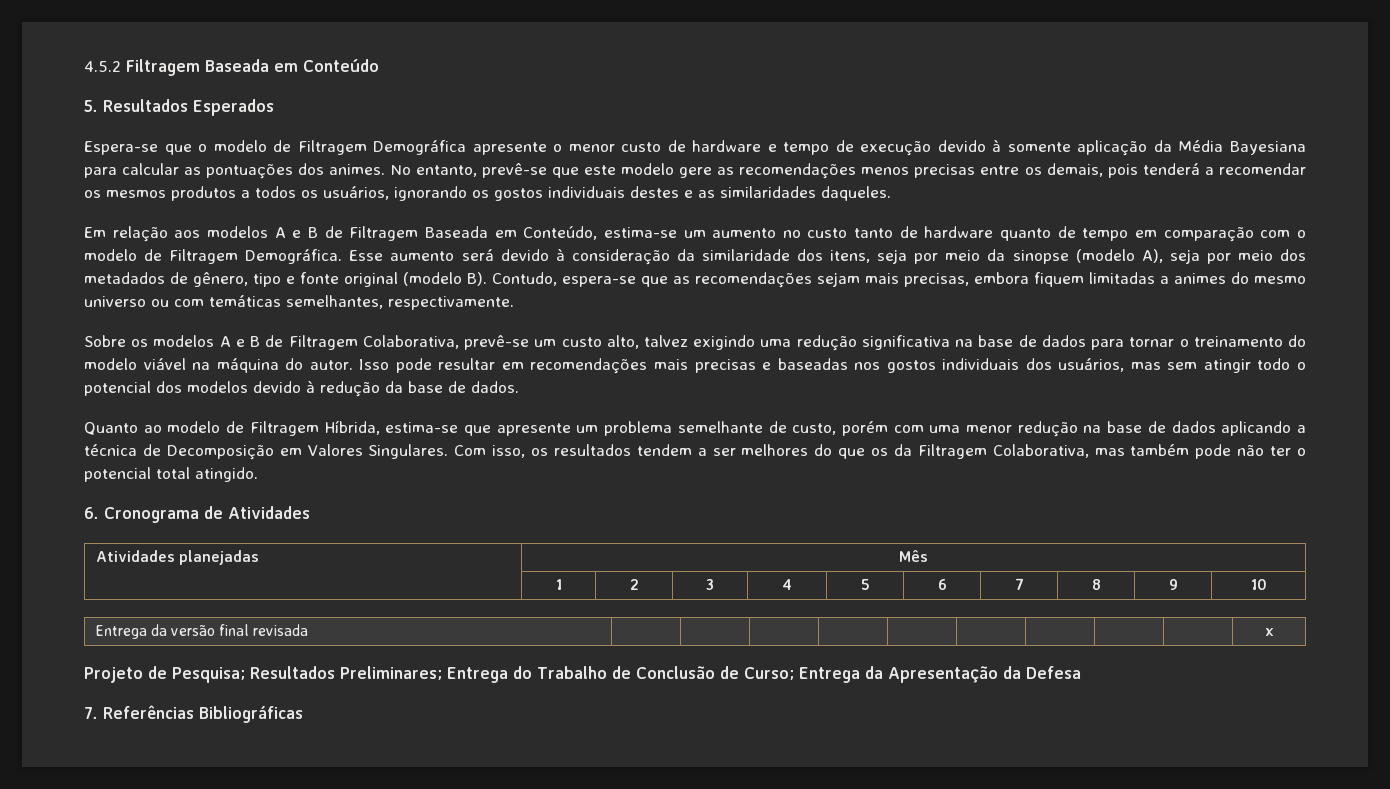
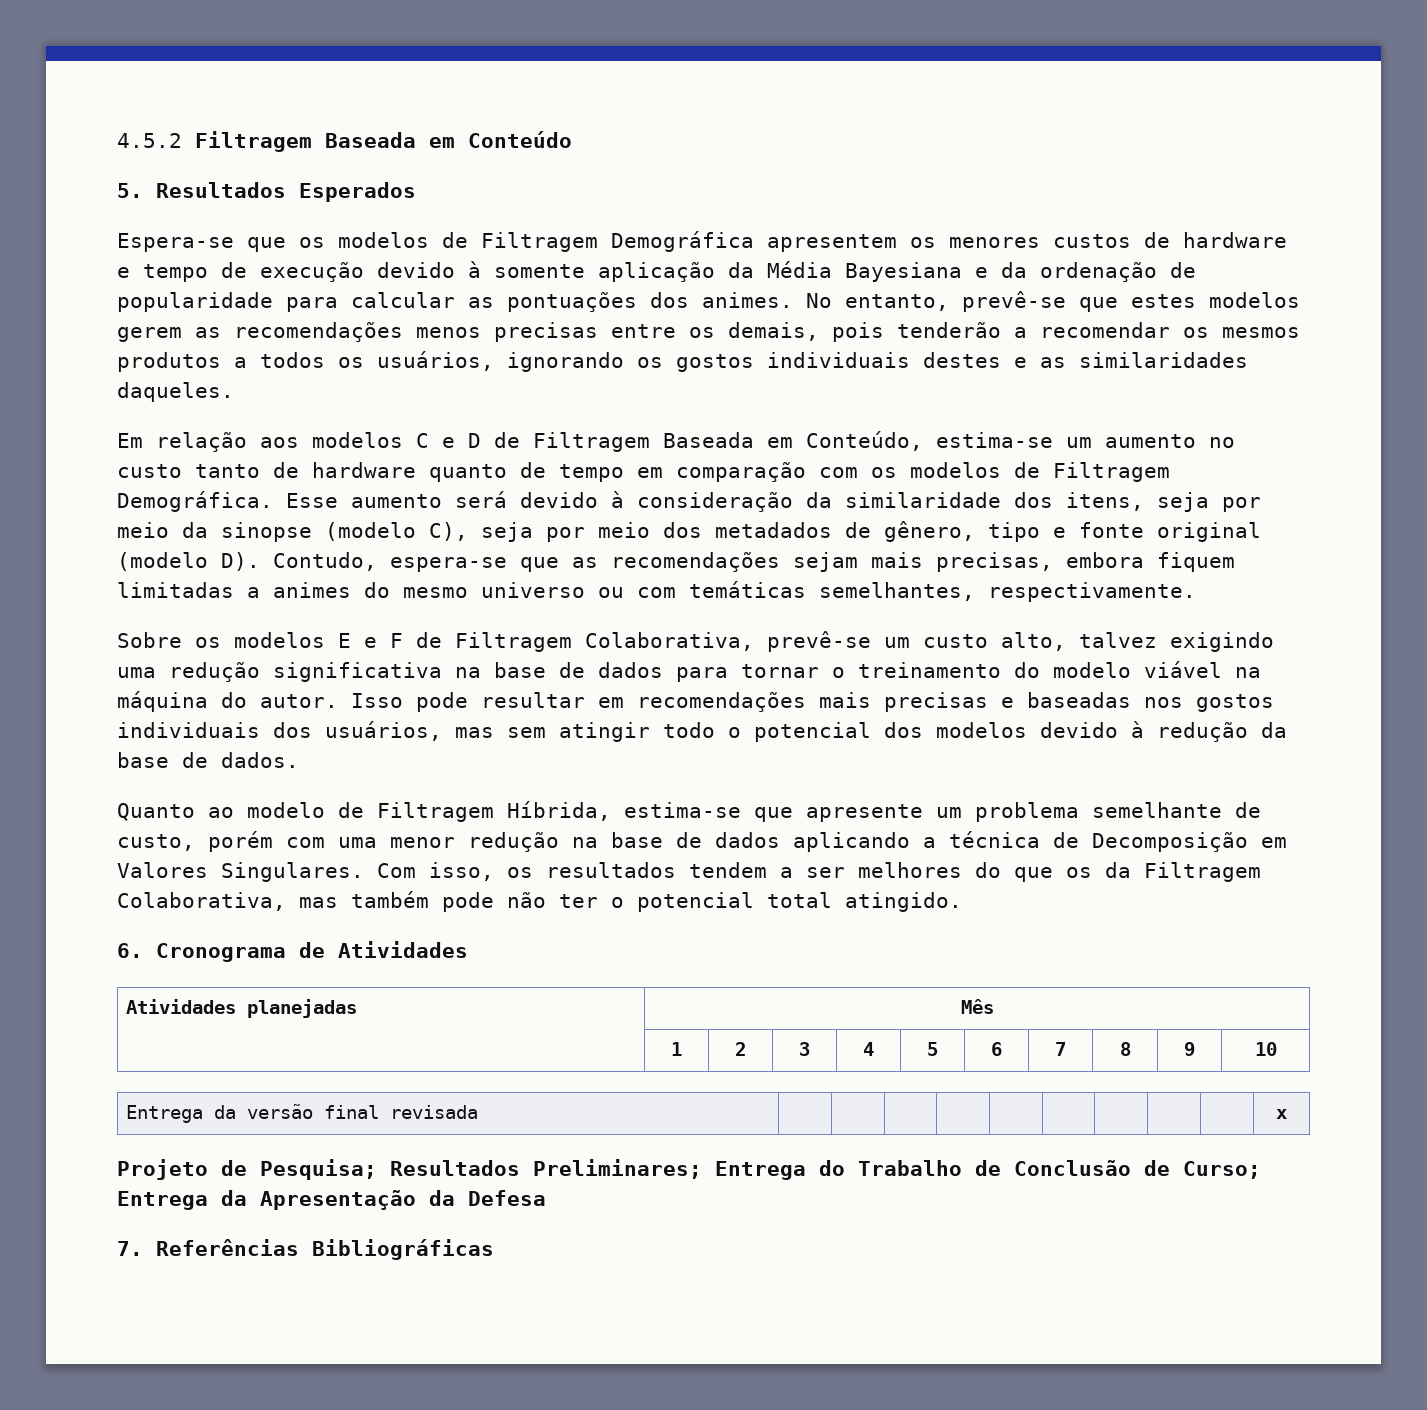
- Espera-se que o modelo de Filtragem Demográfica apresente o menor custo de hardware e tempo de execução devido à somente aplicação da Média Bayesiana para calcular as pontuações dos animes.
+ Espera-se que os modelos de Filtragem Demográfica apresentem os menores custos de hardware e tempo de execução devido à somente aplicação da Média Bayesiana e da ordenação de popularidade para calcular as pontuações dos animes.
- No entanto, prevê-se que este modelo gere as recomendações menos precisas entre os demais, pois tenderá a recomendar os mesmos produtos a todos os usuários, ignorando os gostos individuais destes e as similaridades daqueles.
+ No entanto, prevê-se que estes modelos gerem as recomendações menos precisas entre os demais, pois tenderão a recomendar os mesmos produtos a todos os usuários, ignorando os gostos individuais destes e as similaridades daqueles.
- Em relação aos modelos A e B de Filtragem Baseada em Conteúdo, estima-se um aumento no custo tanto de hardware quanto de tempo em comparação com o modelo de Filtragem Demográfica.
+ Em relação aos modelos C e D de Filtragem Baseada em Conteúdo, estima-se um aumento no custo tanto de hardware quanto de tempo em comparação com os modelos de Filtragem Demográfica.
- Esse aumento será devido à consideração da similaridade dos itens, seja por meio da sinopse (modelo A), seja por meio dos metadados de gênero, tipo e fonte original (modelo B). Contudo, espera-se que as recomendações sejam mais precisas, embora fiquem limitadas a animes do mesmo universo ou com temáticas semelhantes, respectivamente.
+ Esse aumento será devido à consideração da similaridade dos itens, seja por meio da sinopse (modelo C), seja por meio dos metadados de gênero, tipo e fonte original (modelo D). Contudo, espera-se que as recomendações sejam mais precisas, embora fiquem limitadas a animes do mesmo universo ou com temáticas semelhantes, respectivamente.
- Sobre os modelos A e B de Filtragem Colaborativa, prevê-se um custo alto, talvez exigindo uma redução significativa na base de dados para tornar o treinamento do modelo viável na máquina do autor.
+ Sobre os modelos E e F de Filtragem Colaborativa, prevê-se um custo alto, talvez exigindo uma redução significativa na base de dados para tornar o treinamento do modelo viável na máquina do autor.

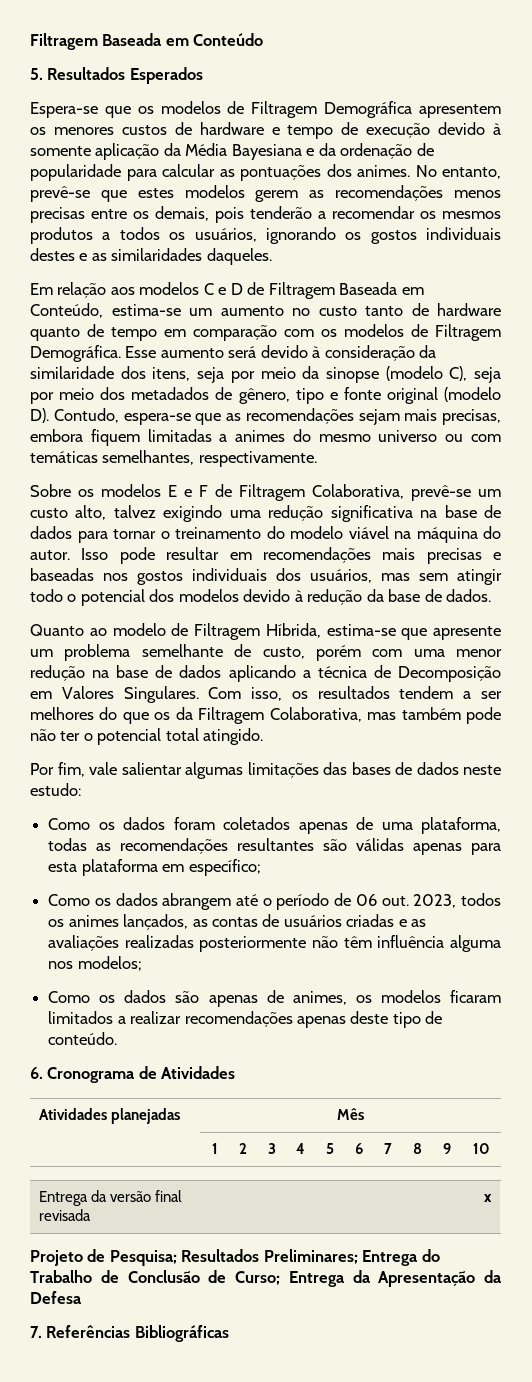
- 4.5.2 Filtragem Baseada em Conteúdo
+ Filtragem Baseada em Conteúdo
+ Por fim, vale salientar algumas limitações das bases de dados neste estudo:
+ Como os dados foram coletados apenas de uma plataforma, todas as recomendações resultantes são válidas apenas para esta plataforma em específico;
+ Como os dados abrangem até o período de 06 out. 2023, todos os animes lançados, as contas de usuários criadas e as avaliações realizadas posteriormente não têm influência alguma nos modelos;
+ Como os dados são apenas de animes, os modelos ficaram limitados a realizar recomendações apenas deste tipo de conteúdo.

